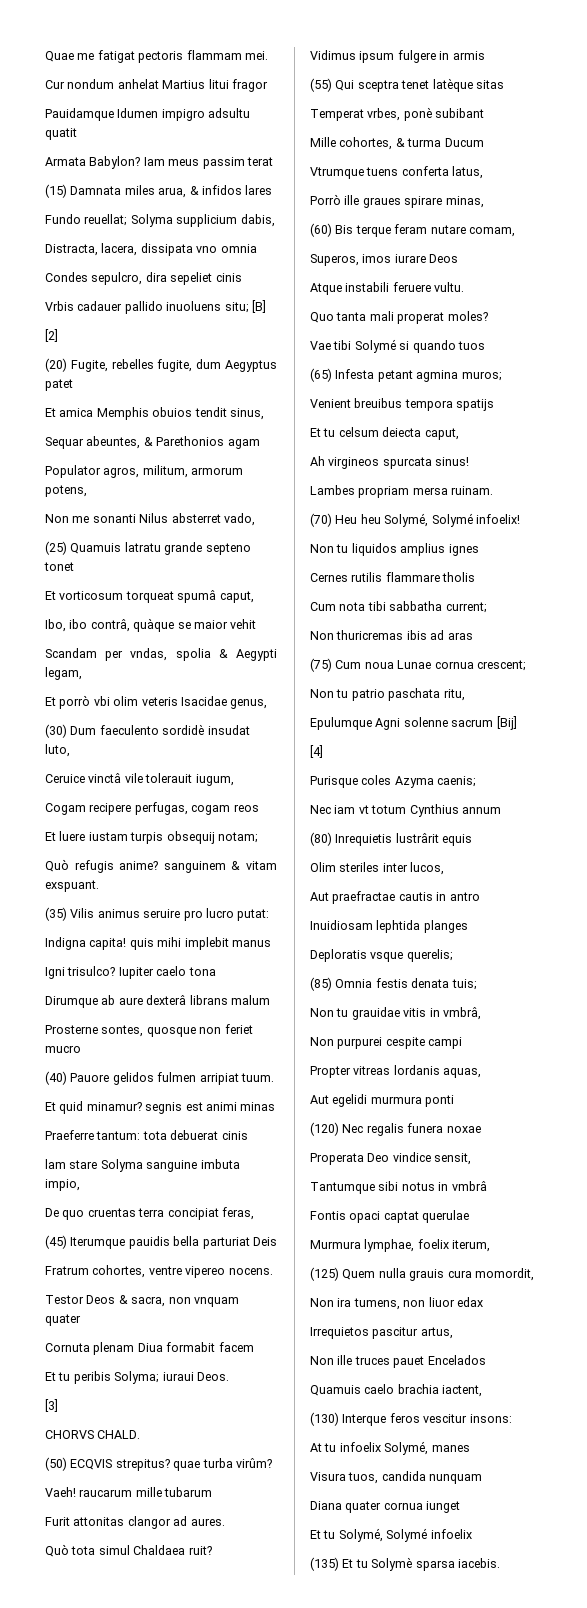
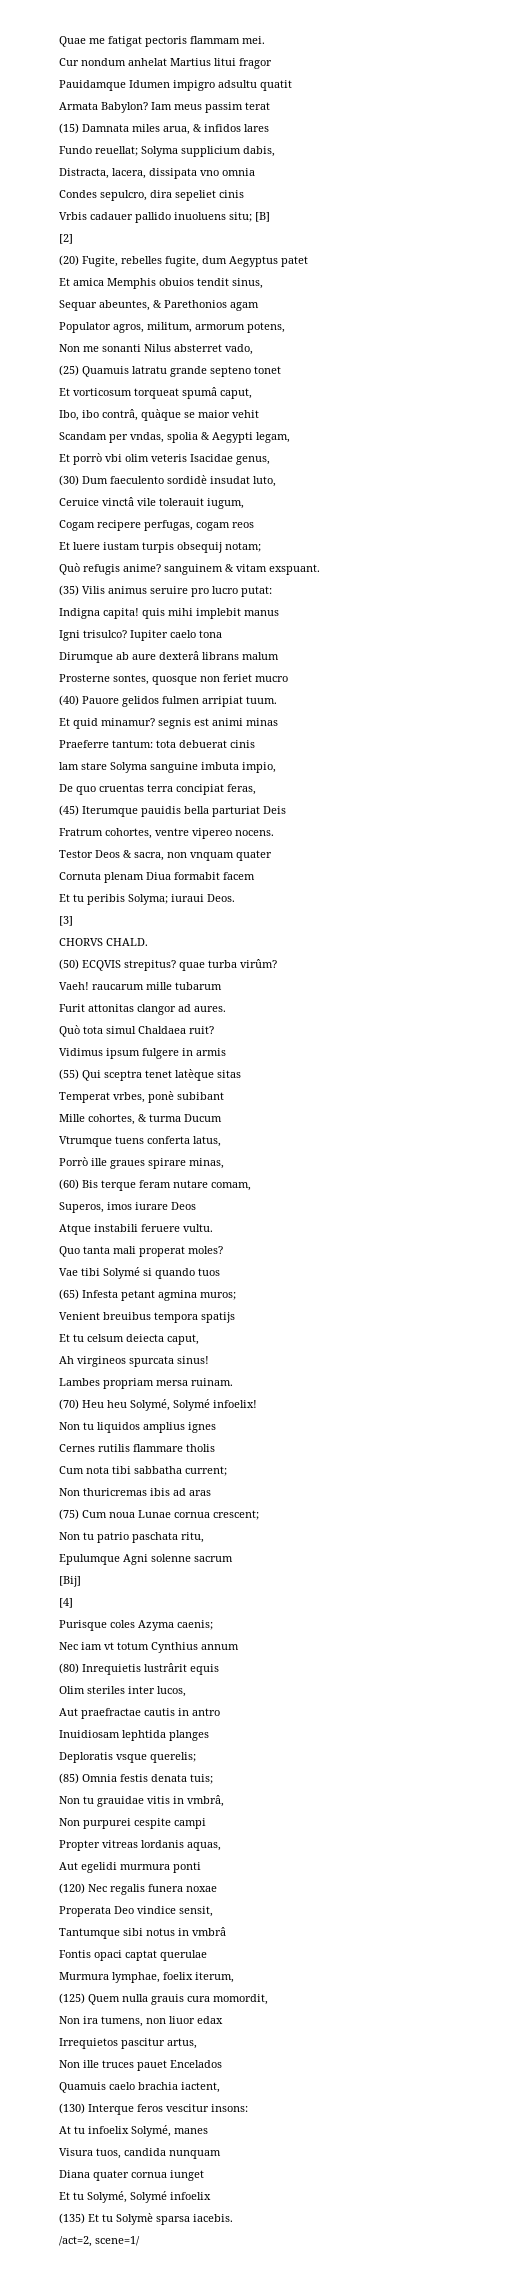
- Epulumque Agni solenne sacrum [Bij]
+ Epulumque Agni solenne sacrum
+ [Bij]
+ /act=2, scene=1/

